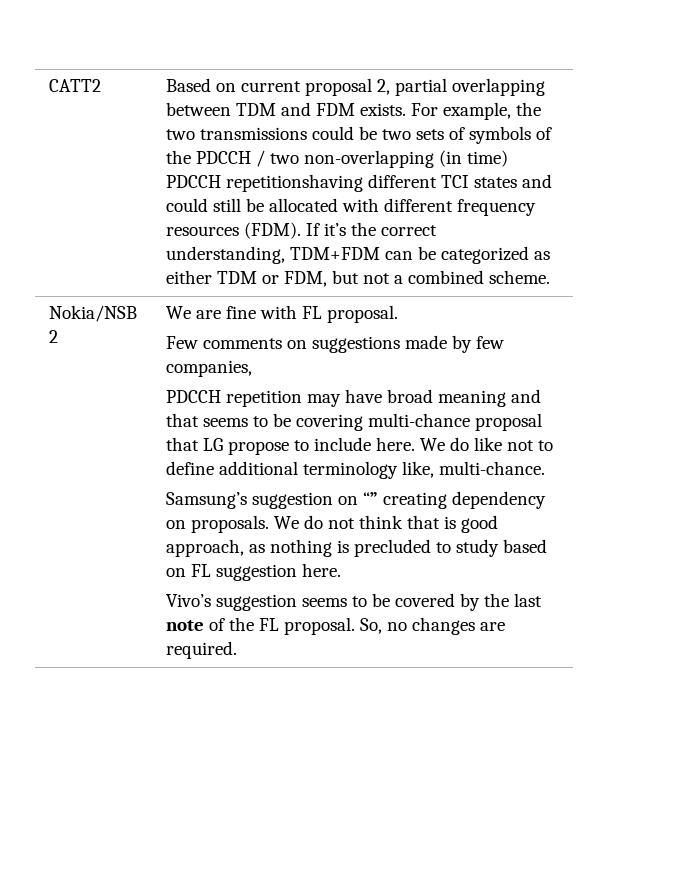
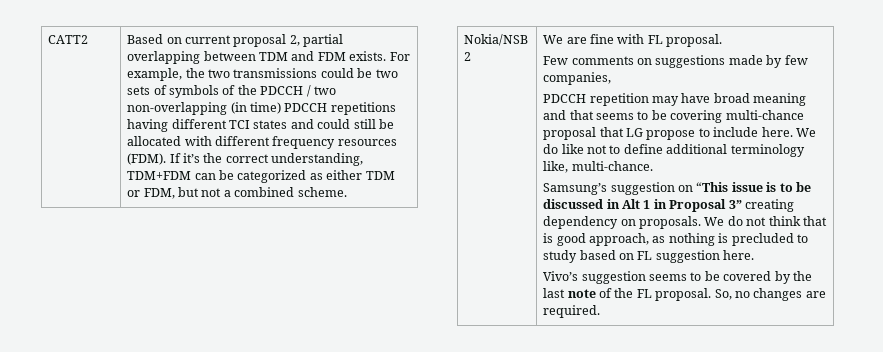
- For example, the two transmissions could be two sets of symbols of the PDCCH / two non-overlapping (in time) PDCCH repetitionshaving different TCI states and could still be allocated with different frequency resources (FDM).
+ For example, the two transmissions could be two sets of symbols of the PDCCH / two non-overlapping (in time) PDCCH repetitions having different TCI states and could still be allocated with different frequency resources (FDM).
- Samsung’s suggestion on “” creating dependency on proposals.
+ Samsung’s suggestion on “This issue is to be discussed in Alt 1 in Proposal 3” creating dependency on proposals.

